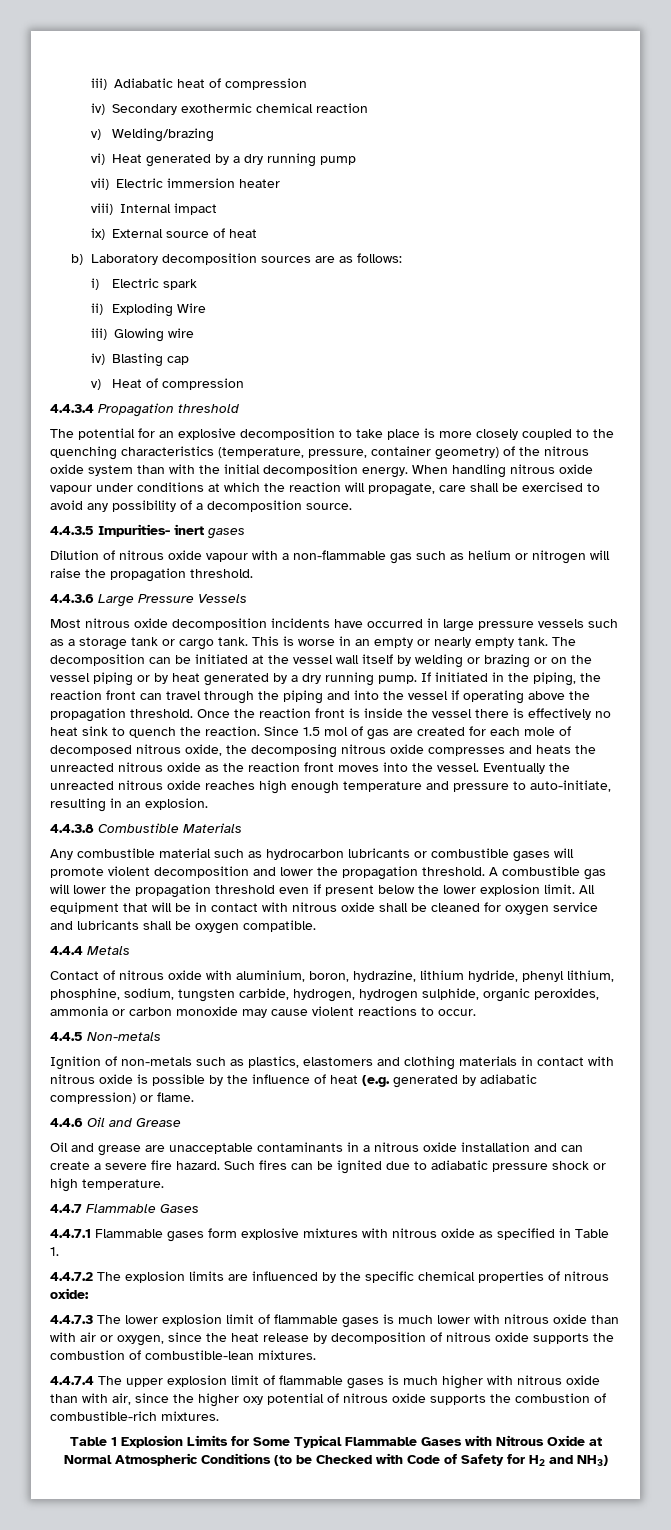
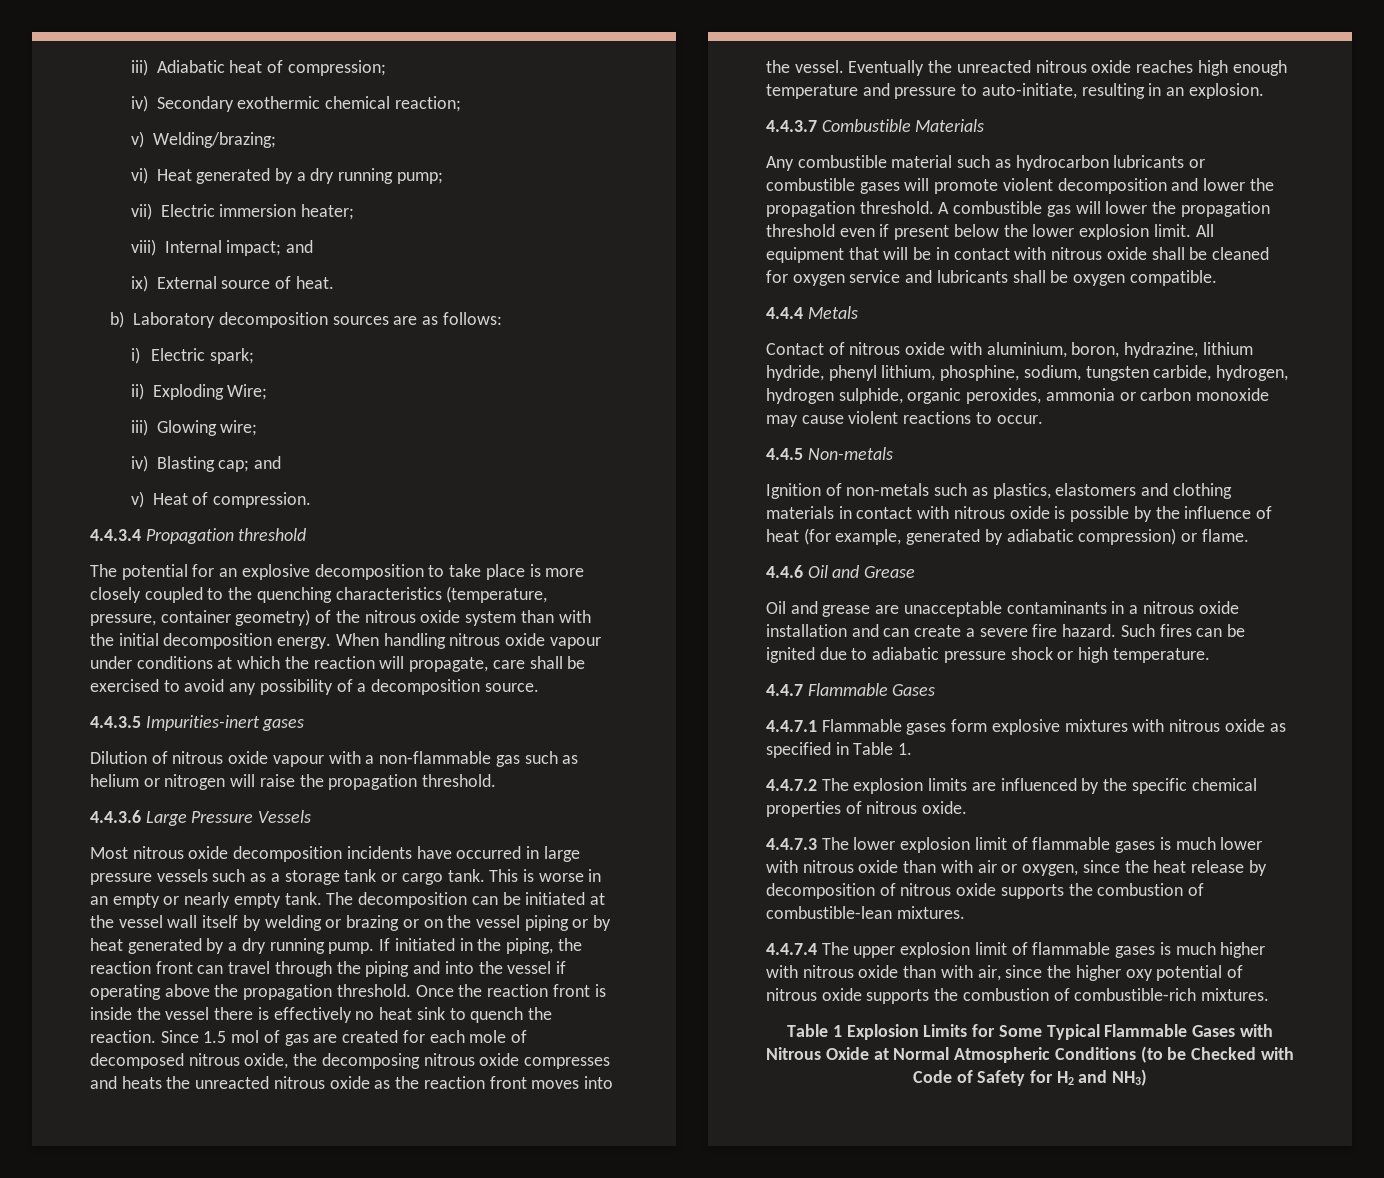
- iii) Adiabatic heat of compression
+ iii) Adiabatic heat of compression;
- iv) Secondary exothermic chemical reaction
- v) Welding/brazing
+ iv) Secondary exothermic chemical reaction;
+ v) Welding/brazing;
- vi) Heat generated by a dry running pump
+ vi) Heat generated by a dry running pump;
- vii) Electric immersion heater
+ vii) Electric immersion heater;
- viii) Internal impact
+ viii) Internal impact; and
- ix) External source of heat
+ ix) External source of heat.
- i) Electric spark
+ i) Electric spark;
- ii) Exploding Wire
+ ii) Exploding Wire;
- iii) Glowing wire
+ iii) Glowing wire;
- iv) Blasting cap
+ iv) Blasting cap; and
- v) Heat of compression
+ v) Heat of compression.
- 4.4.3.5 Impurities- inert gases
+ 4.4.3.5 Impurities-inert gases
- 4.4.3.8 Combustible Materials
+ 4.4.3.7 Combustible Materials
- Ignition of non-metals such as plastics, elastomers and clothing materials in contact with nitrous oxide is possible by the influence of heat (e.g. generated by adiabatic compression) or flame.
+ Ignition of non-metals such as plastics, elastomers and clothing materials in contact with nitrous oxide is possible by the influence of heat (for example, generated by adiabatic compression) or flame.
- 4.4.7.2 The explosion limits are influenced by the specific chemical properties of nitrous oxide:
+ 4.4.7.2 The explosion limits are influenced by the specific chemical properties of nitrous oxide.

